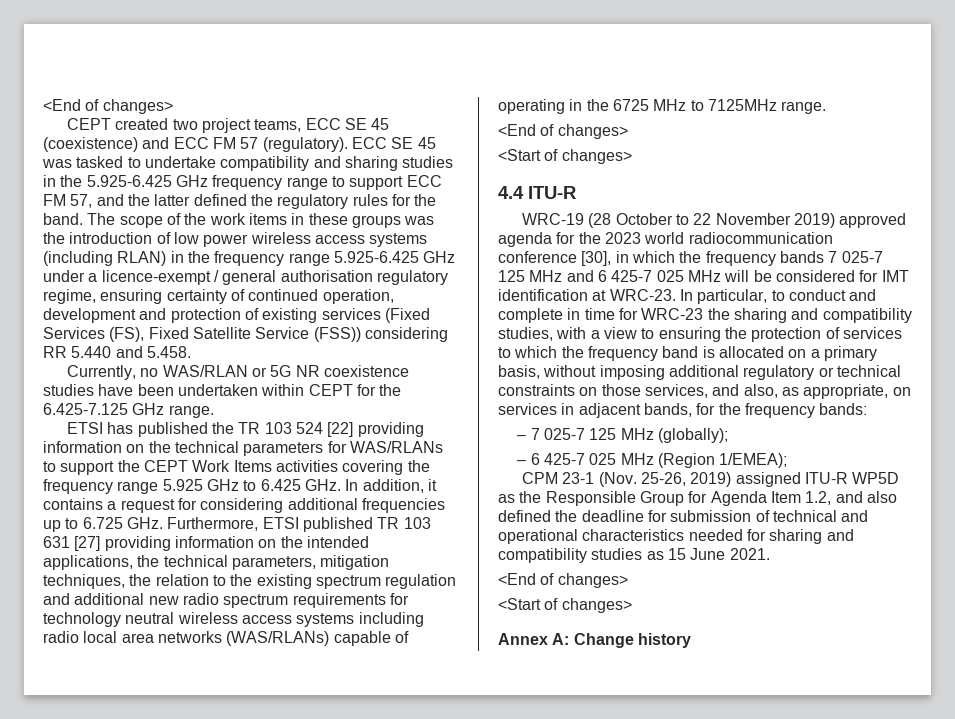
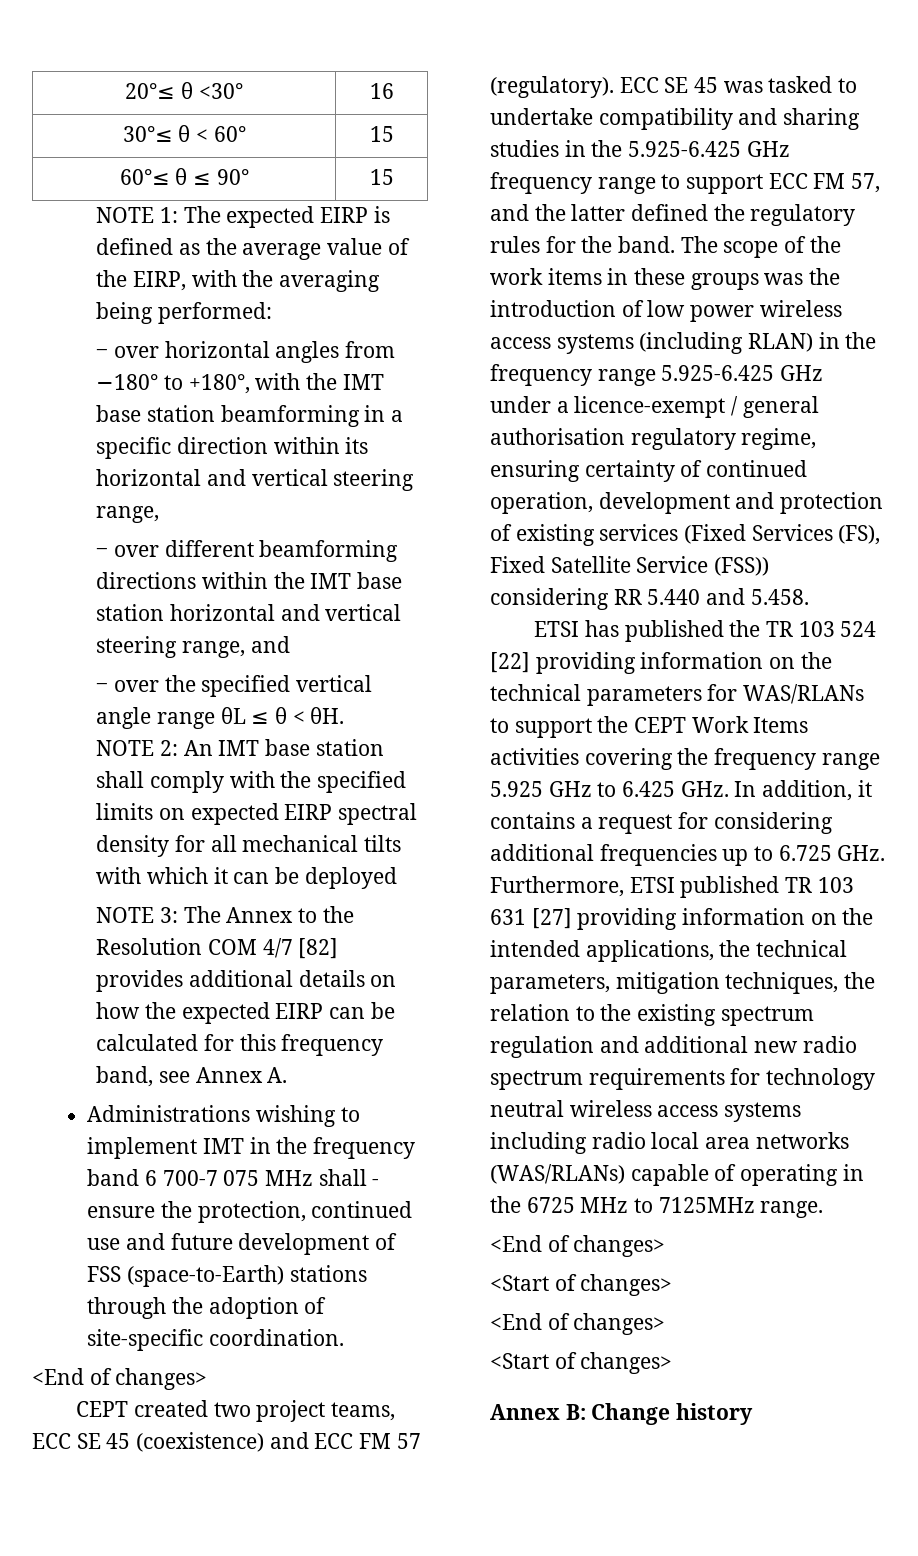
+ 20°≤ θ <30° | 16
+ 30°≤ θ < 60° | 15
+ 60°≤ θ ≤ 90° | 15
+ NOTE 1: The expected EIRP is defined as the average value of the EIRP, with the averaging being performed:
+ ‒ over horizontal angles from −180° to +180°, with the IMT base station beamforming in a specific direction within its horizontal and vertical steering range,
+ ‒ over different beamforming directions within the IMT base station horizontal and vertical steering range, and
+ ‒ over the specified vertical angle range θL ≤ θ < θH.
+ NOTE 2: An IMT base station shall comply with the specified limits on expected EIRP spectral density for all mechanical tilts with which it can be deployed
+ NOTE 3: The Annex to the Resolution COM 4/7 [82] provides additional details on how the expected EIRP can be calculated for this frequency band, see Annex A.
+ Administrations wishing to implement IMT in the frequency band 6 700-7 075 MHz shall - ensure the protection, continued use and future development of FSS (space-to-Earth) stations through the adoption of site-specific coordination.
- Currently, no WAS/RLAN or 5G NR coexistence studies have been undertaken within CEPT for the 6.425-7.125 GHz range.
- 4.4 ITU-R
- WRC-19 (28 October to 22 November 2019) approved agenda for the 2023 world radiocommunication conference [30], in which the frequency bands 7 025-7 125 MHz and 6 425-7 025 MHz will be considered for IMT identification at WRC-23. In particular, to conduct and complete in time for WRC-23 the sharing and compatibility studies, with a view to ensuring the protection of services to which the frequency band is allocated on a primary basis, without imposing additional regulatory or technical constraints on those services, and also, as appropriate, on services in adjacent bands, for the frequency bands:
- – 7 025-7 125 MHz (globally);
- – 6 425-7 025 MHz (Region 1/EMEA);
- CPM 23-1 (Nov. 25-26, 2019) assigned ITU-R WP5D as the Responsible Group for Agenda Item 1.2, and also defined the deadline for submission of technical and operational characteristics needed for sharing and compatibility studies as 15 June 2021.
- Annex A: Change history
+ Annex B: Change history

